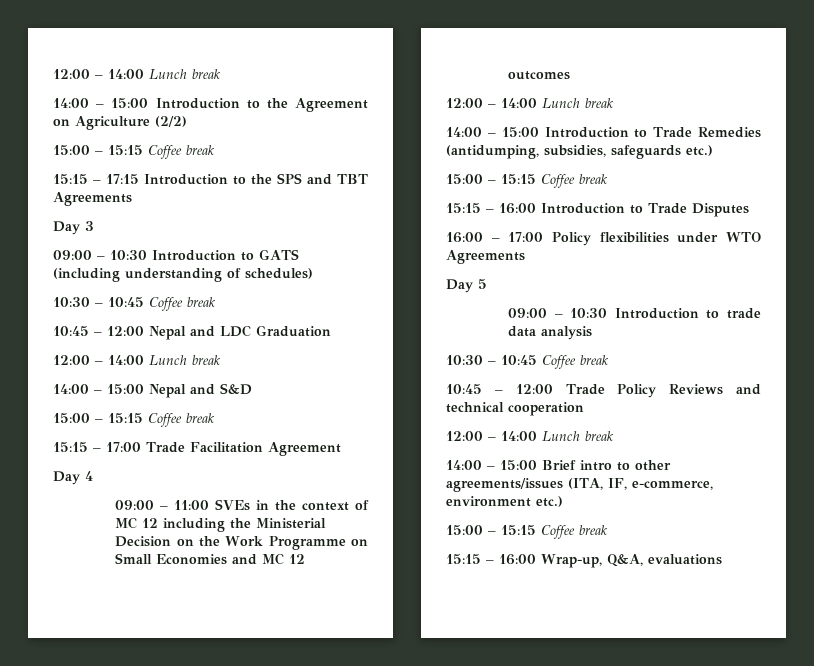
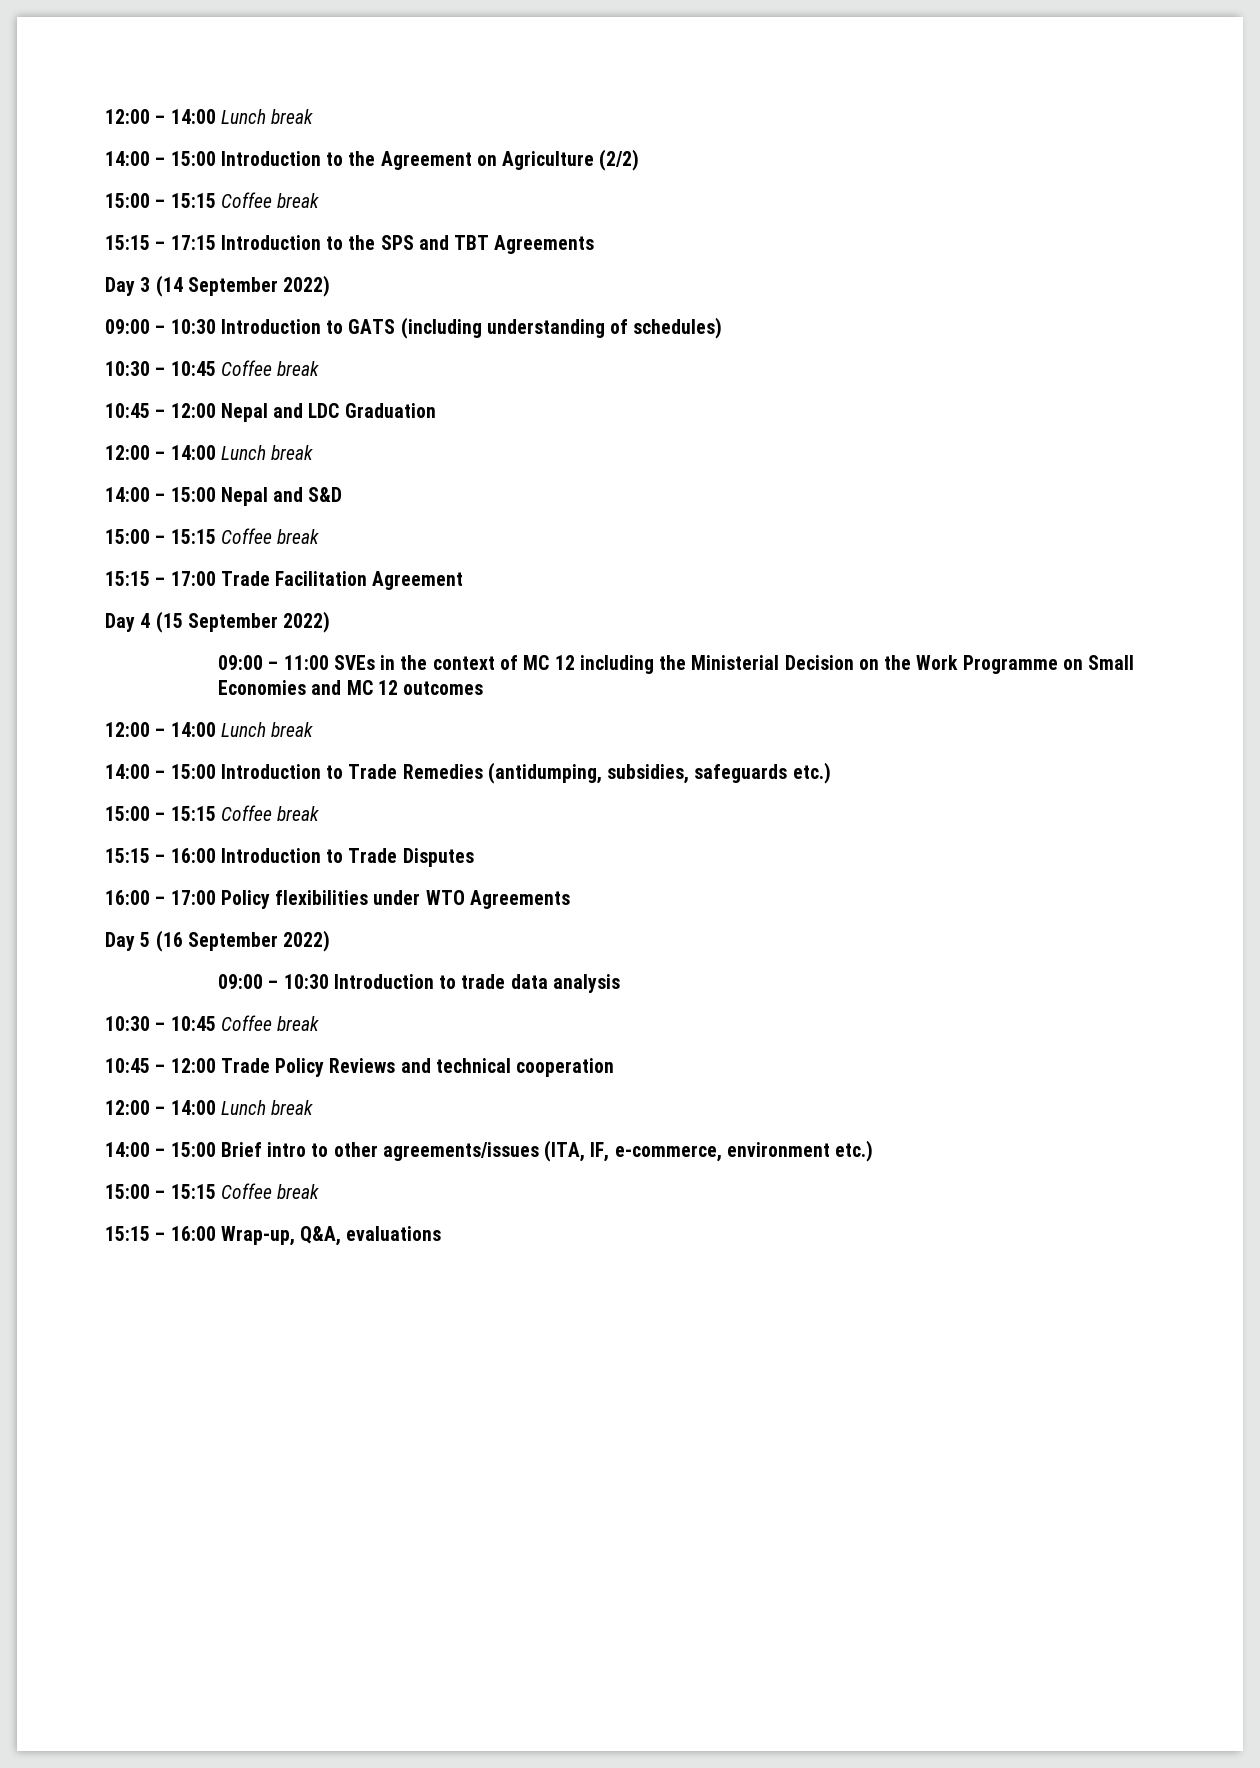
- Day 3
+ Day 3 (14 September 2022)
- Day 4
+ Day 4 (15 September 2022)
- Day 5
+ Day 5 (16 September 2022)

